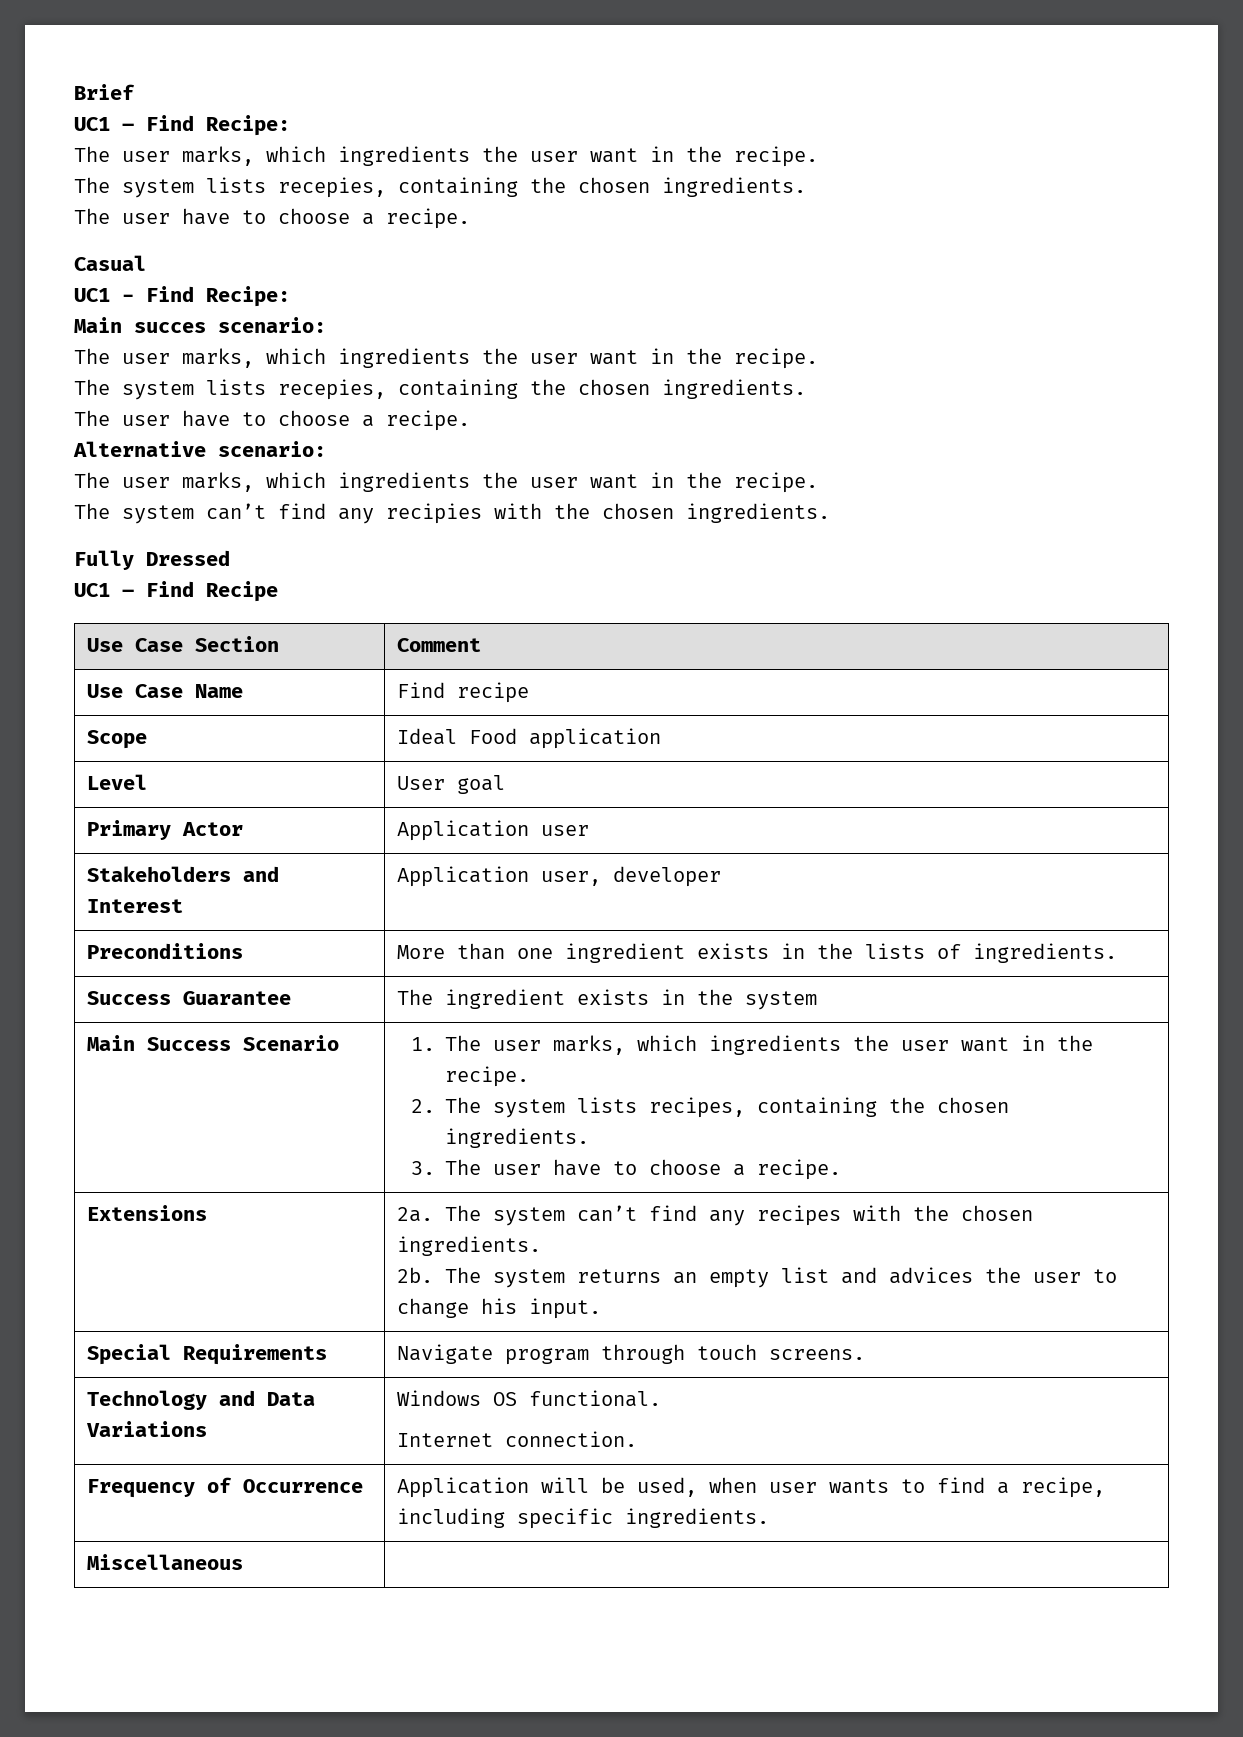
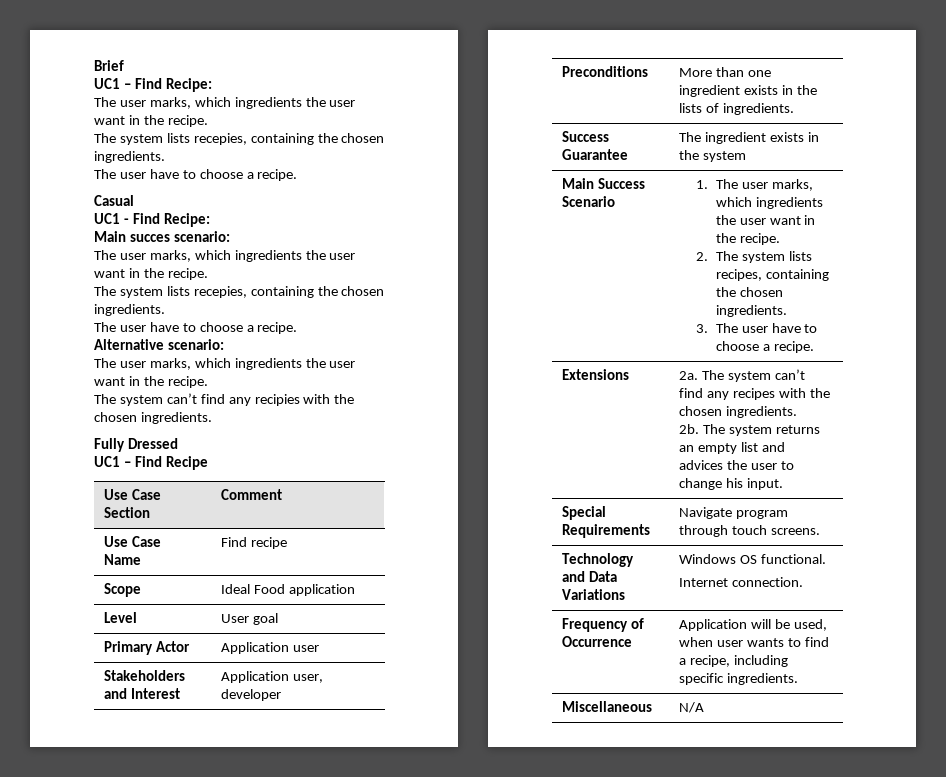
- Miscellaneous |
+ Miscellaneous | N/A

